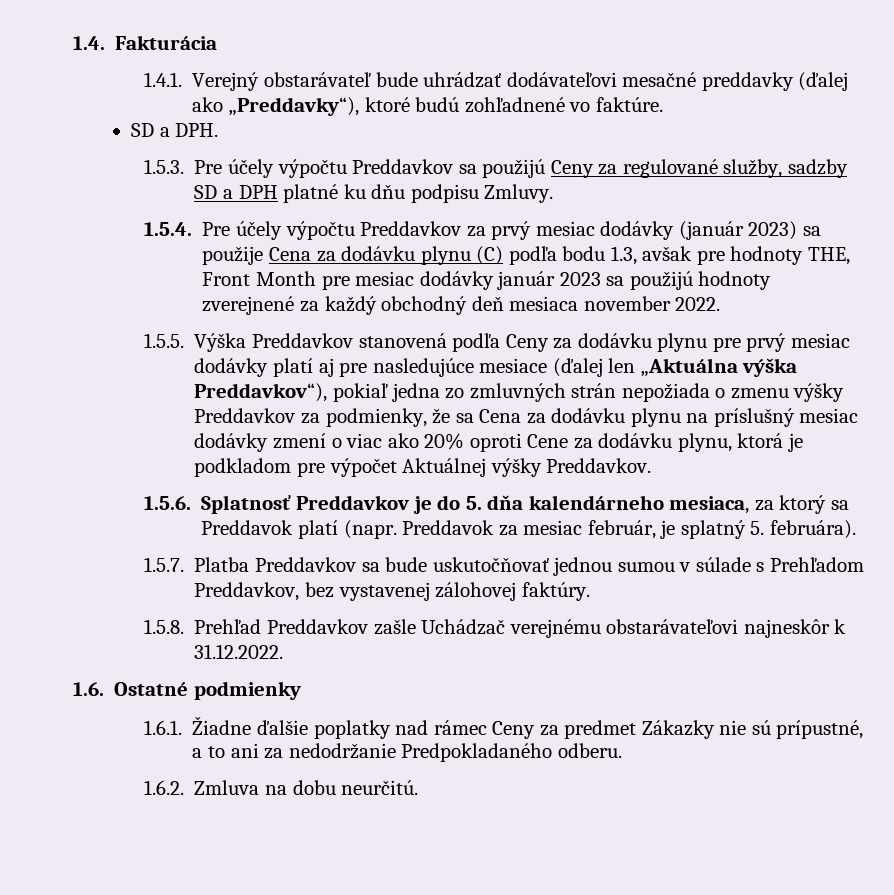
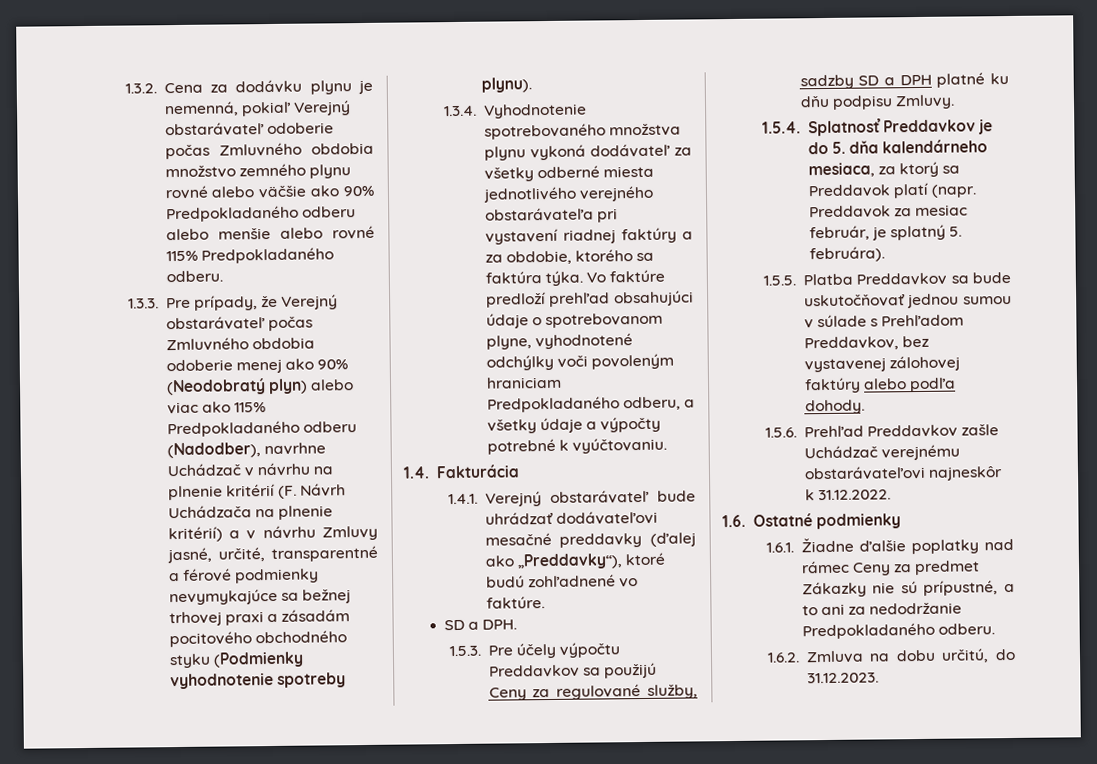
+ 1.3.2. Cena za dodávku plynu je nemenná, pokiaľ Verejný obstarávateľ odoberie počas Zmluvného obdobia množstvo zemného plynu rovné alebo väčšie ako 90% Predpokladaného odberu alebo menšie alebo rovné 115% Predpokladaného odberu.
+ 1.3.3. Pre prípady, že Verejný obstarávateľ počas Zmluvného obdobia odoberie menej ako 90% (Neodobratý plyn) alebo viac ako 115% Predpokladaného odberu (Nadodber), navrhne Uchádzač v návrhu na plnenie kritérií (F. Návrh Uchádzača na plnenie kritérií) a v návrhu Zmluvy jasné, určité, transparentné a férové podmienky nevymykajúce sa bežnej trhovej praxi a zásadám pocitového obchodného styku (Podmienky vyhodnotenie spotreby plynu).
+ 1.3.4. Vyhodnotenie spotrebovaného množstva plynu vykoná dodávateľ za všetky odberné miesta jednotlivého verejného obstarávateľa pri vystavení riadnej faktúry a za obdobie, ktorého sa faktúra týka. Vo faktúre predloží prehľad obsahujúci údaje o spotrebovanom plyne, vyhodnotené odchýlky voči povoleným hraniciam Predpokladaného odberu, a všetky údaje a výpočty potrebné k vyúčtovaniu.
- 1.5.4. Pre účely výpočtu Preddavkov za prvý mesiac dodávky (január 2023) sa použije Cena za dodávku plynu (C) podľa bodu 1.3, avšak pre hodnoty THE, Front Month pre mesiac dodávky január 2023 sa použijú hodnoty zverejnené za každý obchodný deň mesiaca november 2022.
- 1.5.5. Výška Preddavkov stanovená podľa Ceny za dodávku plynu pre prvý mesiac dodávky platí aj pre nasledujúce mesiace (ďalej len „Aktuálna výška Preddavkov“), pokiaľ jedna zo zmluvných strán nepožiada o zmenu výšky Preddavkov za podmienky, že sa Cena za dodávku plynu na príslušný mesiac dodávky zmení o viac ako 20% oproti Cene za dodávku plynu, ktorá je podkladom pre výpočet Aktuálnej výšky Preddavkov.
- 1.5.6. Splatnosť Preddavkov je do 5. dňa kalendárneho mesiaca, za ktorý sa Preddavok platí (napr.
+ 1.5.4. Splatnosť Preddavkov je do 5. dňa kalendárneho mesiaca, za ktorý sa Preddavok platí (napr.
- 1.5.7. Platba Preddavkov sa bude uskutočňovať jednou sumou v súlade s Prehľadom Preddavkov, bez vystavenej zálohovej faktúry.
- 1.5.8. Prehľad Preddavkov zašle Uchádzač verejnému obstarávateľovi najneskôr k 31.12.2022.
+ 1.5.5. Platba Preddavkov sa bude uskutočňovať jednou sumou v súlade s Prehľadom Preddavkov, bez vystavenej zálohovej faktúry alebo podľa dohody.
+ 1.5.6. Prehľad Preddavkov zašle Uchádzač verejnému obstarávateľovi najneskôr k 31.12.2022.
- 1.6.2. Zmluva na dobu neurčitú.
+ 1.6.2. Zmluva na dobu určitú, do 31.12.2023.

